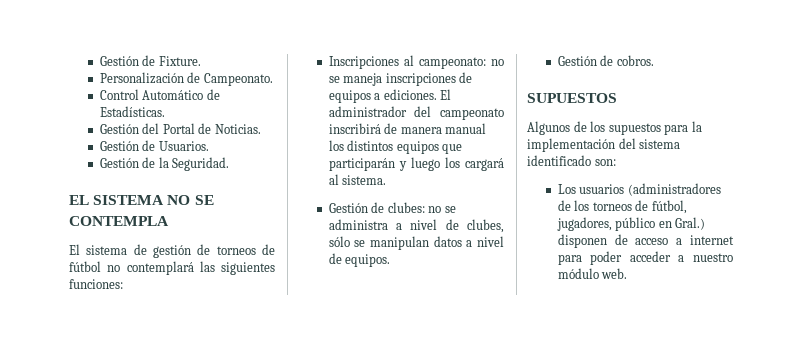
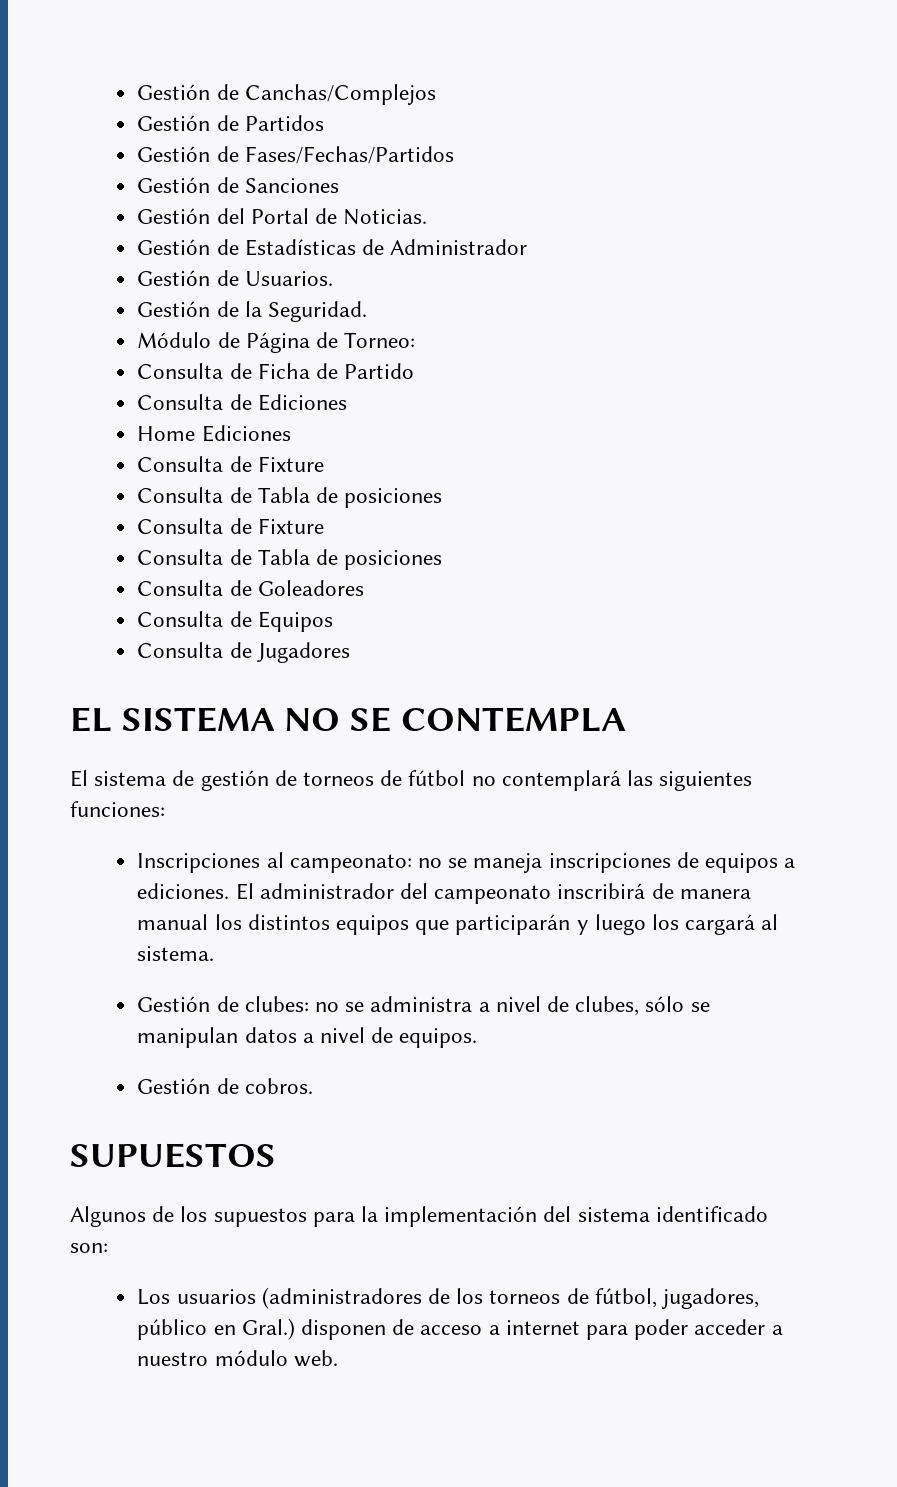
- Gestión de Fixture.
- Personalización de Campeonato.
- Control Automático de Estadísticas.
+ Gestión de Canchas/Complejos
+ Gestión de Partidos
+ Gestión de Fases/Fechas/Partidos
+ Gestión de Sanciones
+ Gestión de Estadísticas de Administrador
+ Módulo de Página de Torneo:
+ Consulta de Ficha de Partido
+ Consulta de Ediciones
+ Home Ediciones
+ Consulta de Fixture
+ Consulta de Tabla de posiciones
+ Consulta de Fixture
+ Consulta de Tabla de posiciones
+ Consulta de Goleadores
+ Consulta de Equipos
+ Consulta de Jugadores

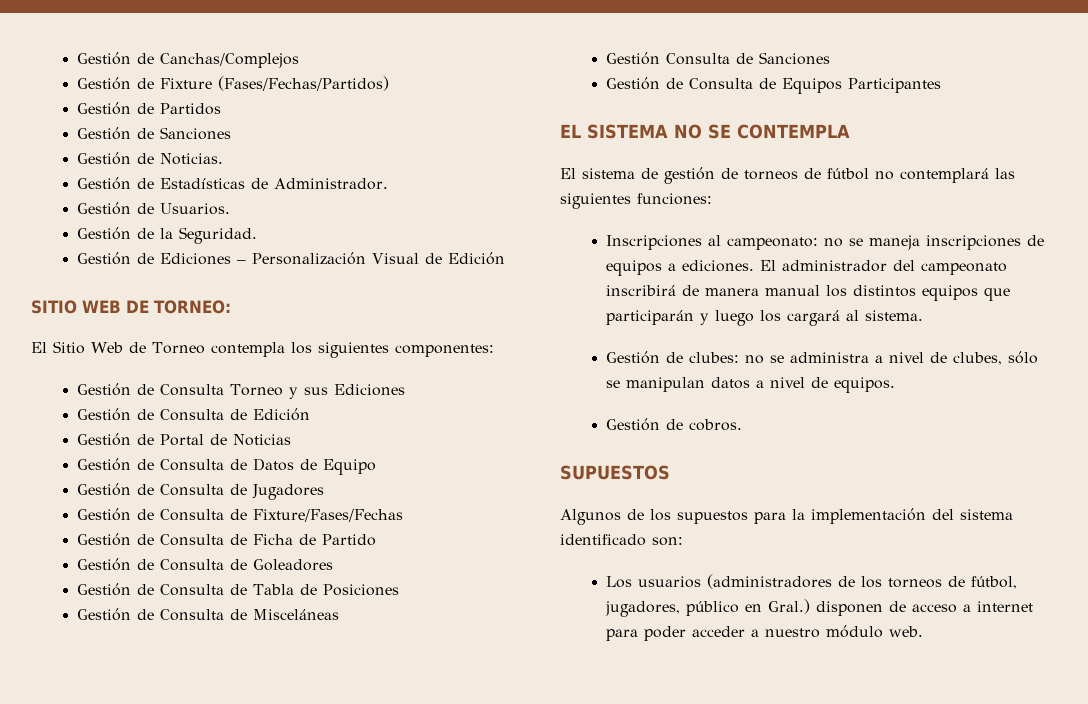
+ Gestión de Fixture (Fases/Fechas/Partidos)
- Gestión de Fases/Fechas/Partidos
- Gestión del Portal de Noticias.
+ Gestión de Noticias.
- Gestión de Estadísticas de Administrador
+ Gestión de Estadísticas de Administrador.
- Módulo de Página de Torneo:
- Consulta de Ficha de Partido
+ Gestión de Ediciones – Personalización Visual de Edición
+ SITIO WEB DE TORNEO:
+ El Sitio Web de Torneo contempla los siguientes componentes:
+ Gestión de Consulta Torneo y sus Ediciones
+ Gestión de Consulta de Edición
+ Gestión de Portal de Noticias
+ Gestión de Consulta de Datos de Equipo
+ Gestión de Consulta de Jugadores
+ Gestión de Consulta de Fixture/Fases/Fechas
+ Gestión de Consulta de Ficha de Partido
- Consulta de Ediciones
- Home Ediciones
- Consulta de Fixture
- Consulta de Tabla de posiciones
- Consulta de Fixture
- Consulta de Tabla de posiciones
- Consulta de Goleadores
- Consulta de Equipos
- Consulta de Jugadores
+ Gestión de Consulta de Goleadores
+ Gestión de Consulta de Tabla de Posiciones
+ Gestión de Consulta de Misceláneas
+ Gestión Consulta de Sanciones
+ Gestión de Consulta de Equipos Participantes

